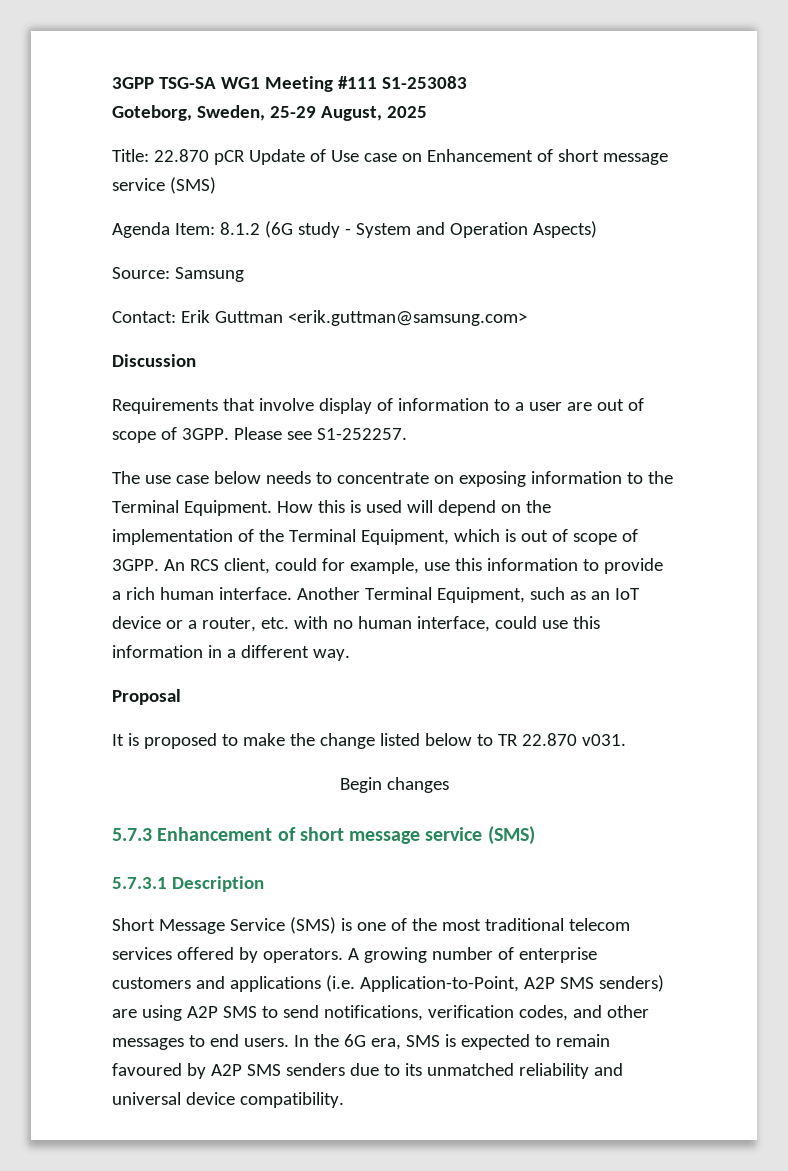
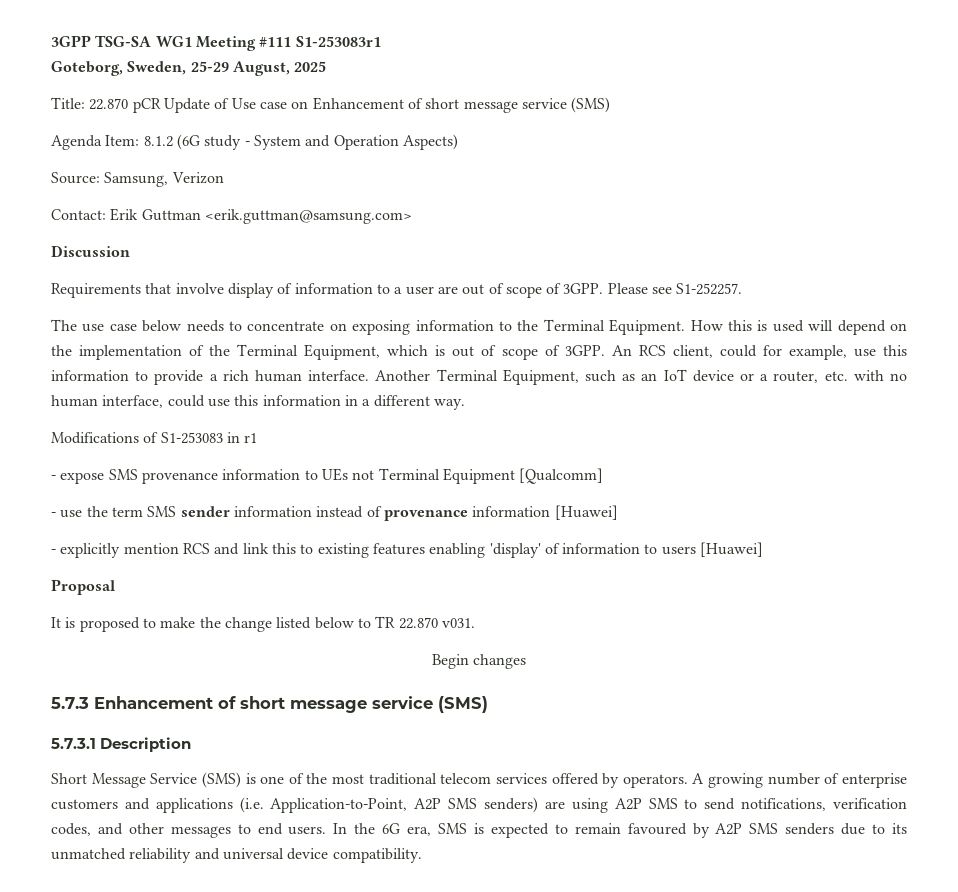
- 3GPP TSG-SA WG1 Meeting #111 S1-253083
+ 3GPP TSG-SA WG1 Meeting #111 S1-253083r1
- Source: Samsung
+ Source: Samsung, Verizon
+ Modifications of S1-253083 in r1
+ - expose SMS provenance information to UEs not Terminal Equipment [Qualcomm]
+ - use the term SMS sender information instead of provenance information [Huawei]
+ - explicitly mention RCS and link this to existing features enabling 'display' of information to users [Huawei]

